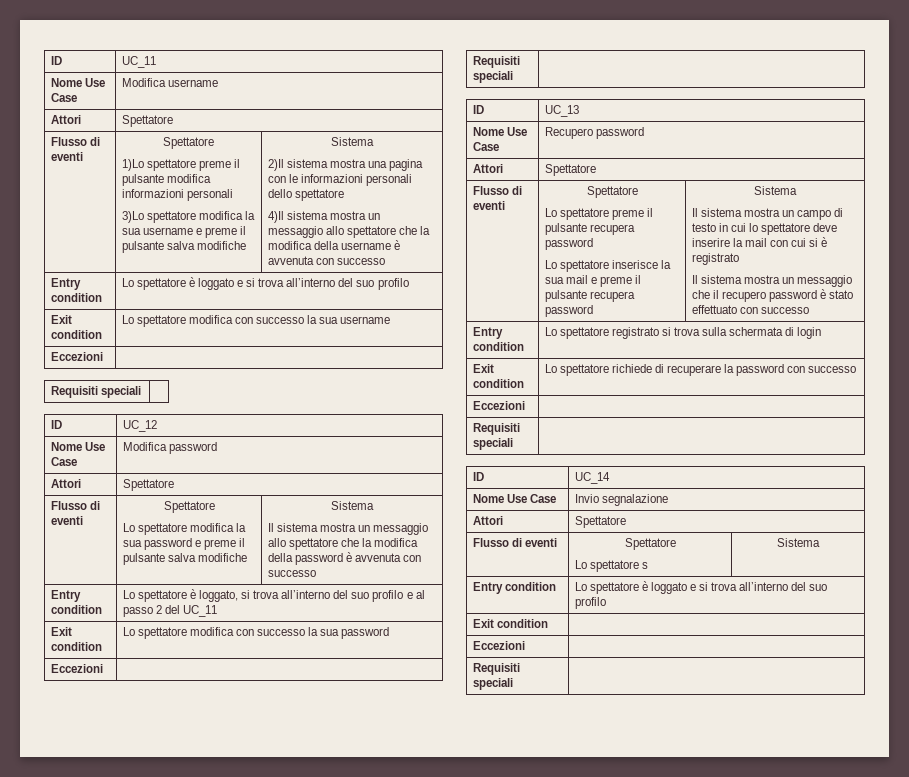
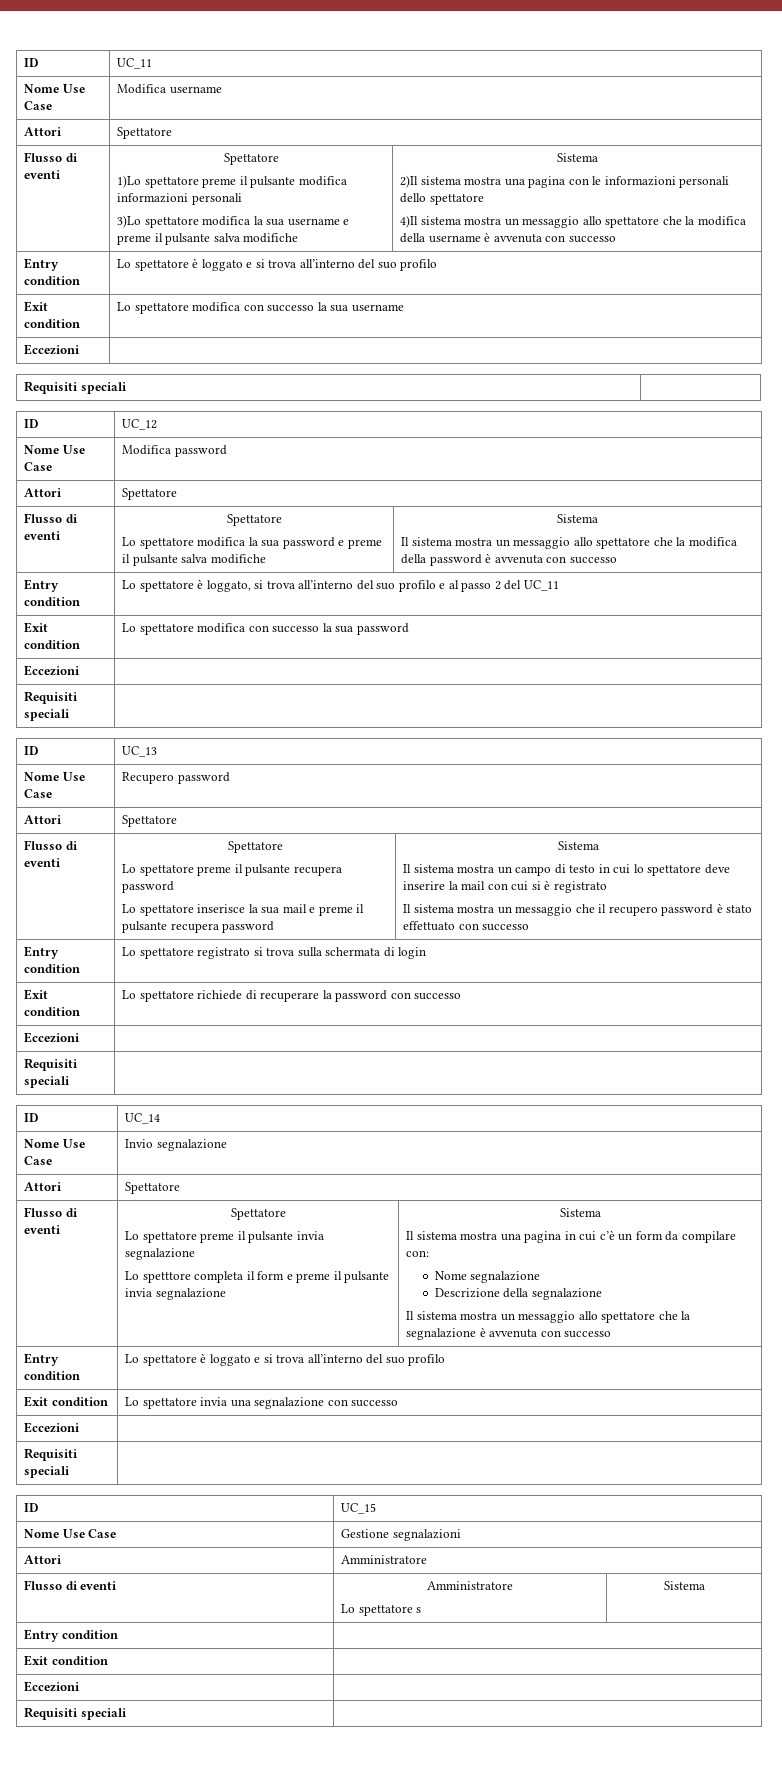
- Lo spettatore s | Sistema
+ Lo spettatore preme il pulsante invia segnalazione
+ Lo spetttore completa il form e preme il pulsante invia segnalazione | Sistema
+ Il sistema mostra una pagina in cui c’è un form da compilare con:
+ Nome segnalazione
+ Descrizione della segnalazione
+ Il sistema mostra un messaggio allo spettatore che la segnalazione è avvenuta con successo
+ Exit condition | Lo spettatore invia una segnalazione con successo
+ Eccezioni |
+ Requisiti speciali |
+ ID | UC_15
+ Nome Use Case | Gestione segnalazioni
+ Attori | Amministratore
+ Flusso di eventi | Amministratore
+ Lo spettatore s | Sistema
+ Entry condition |

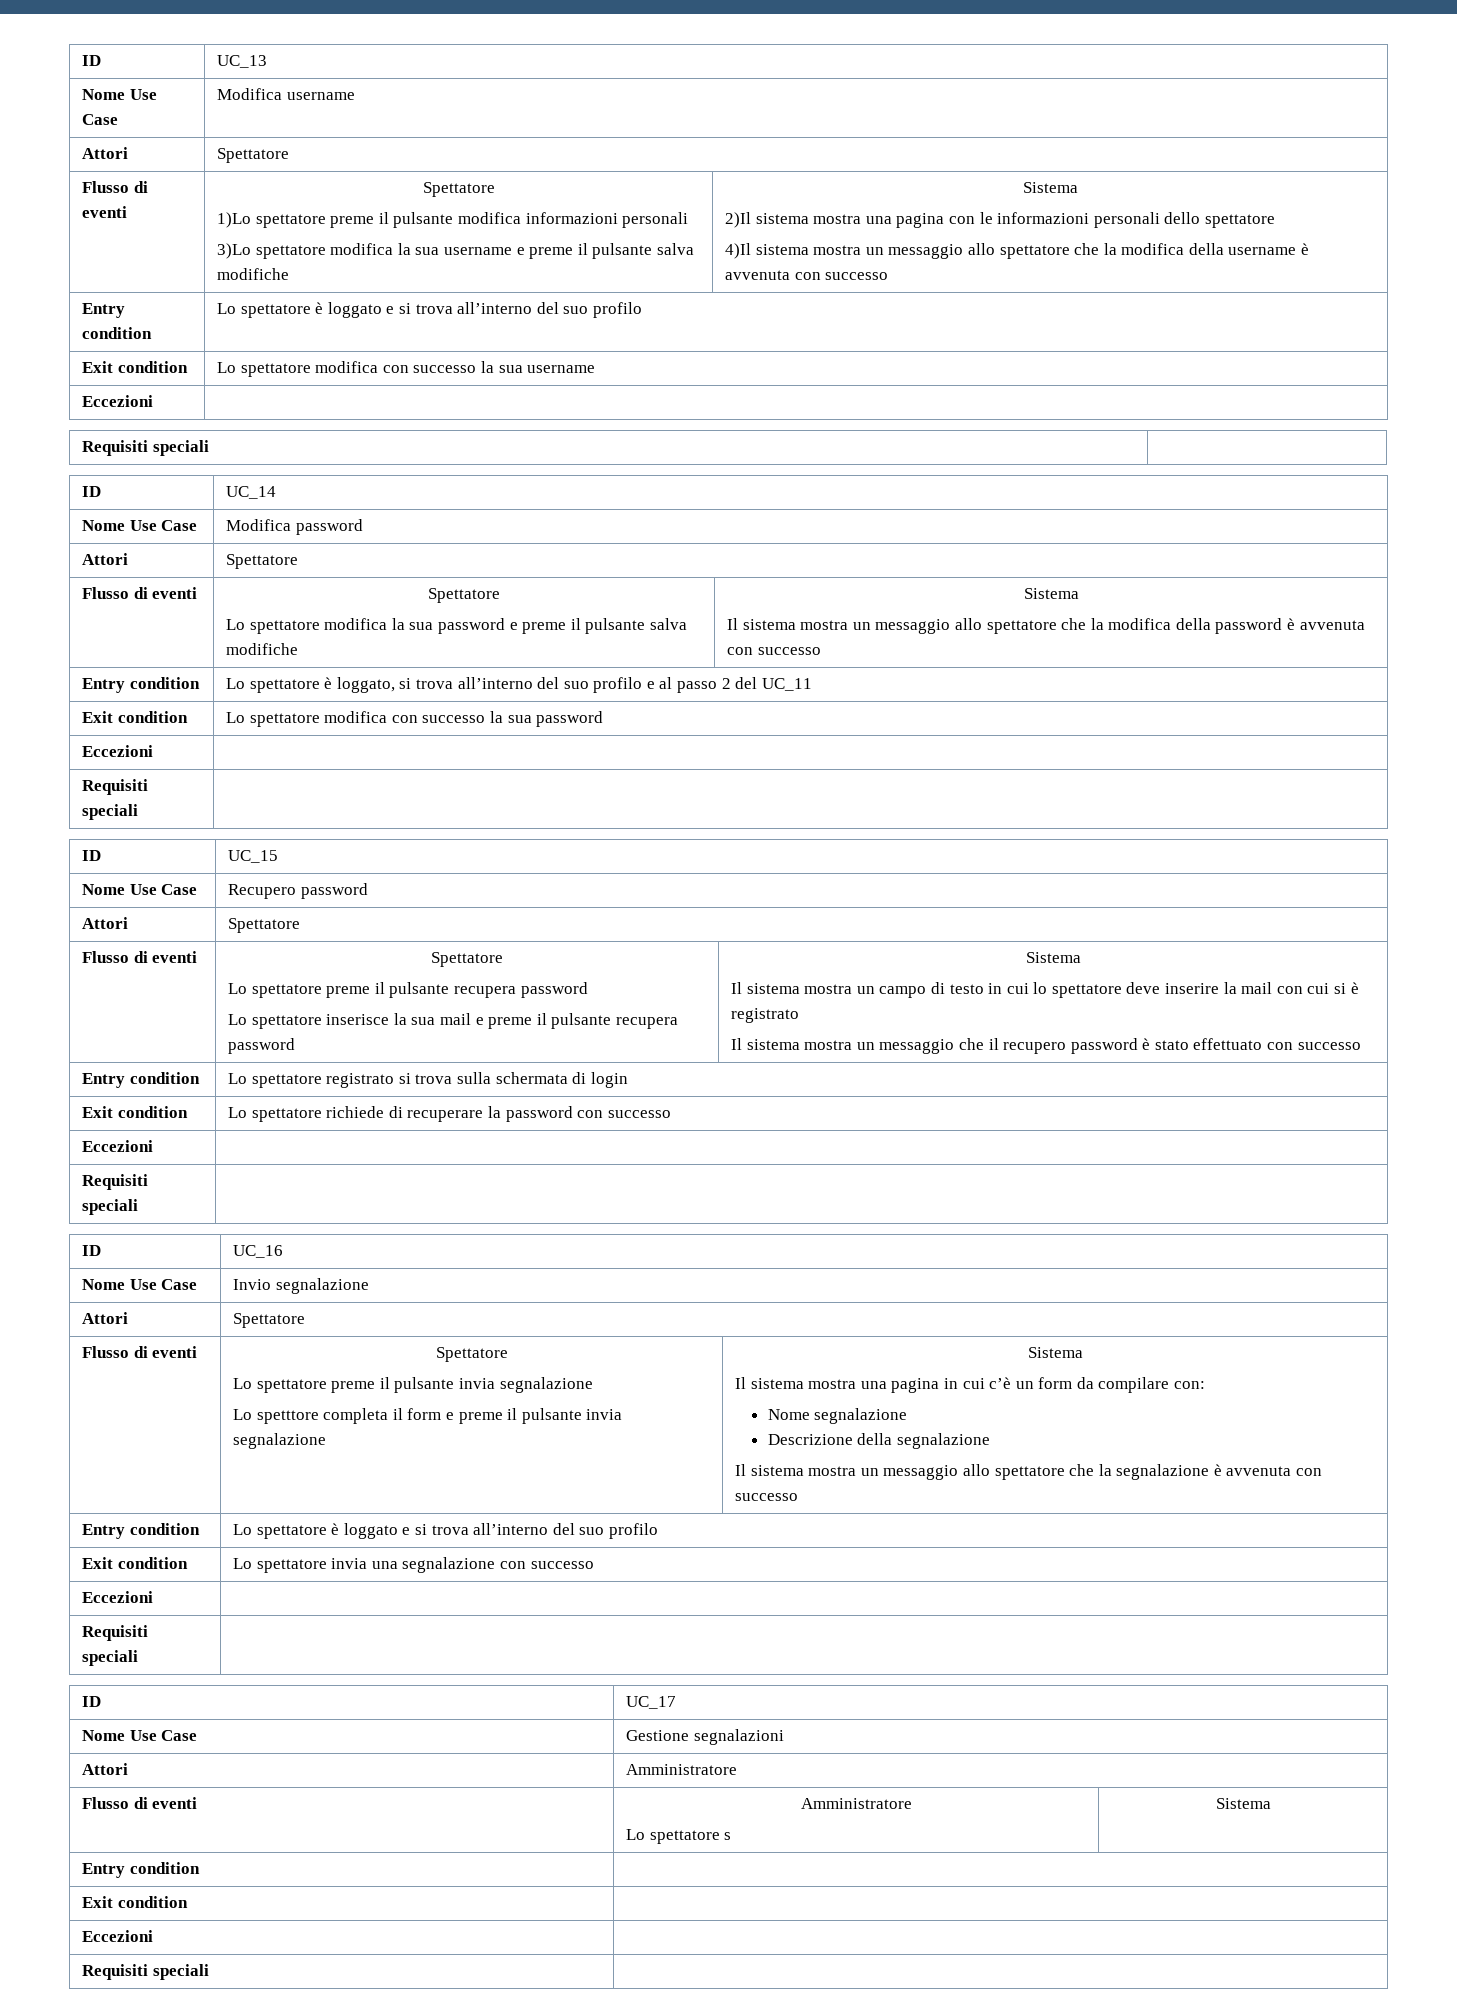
- ID | UC_11
+ ID | UC_13
- ID | UC_12
+ ID | UC_14
- ID | UC_13
+ ID | UC_15
- ID | UC_14
+ ID | UC_16
- ID | UC_15
+ ID | UC_17

